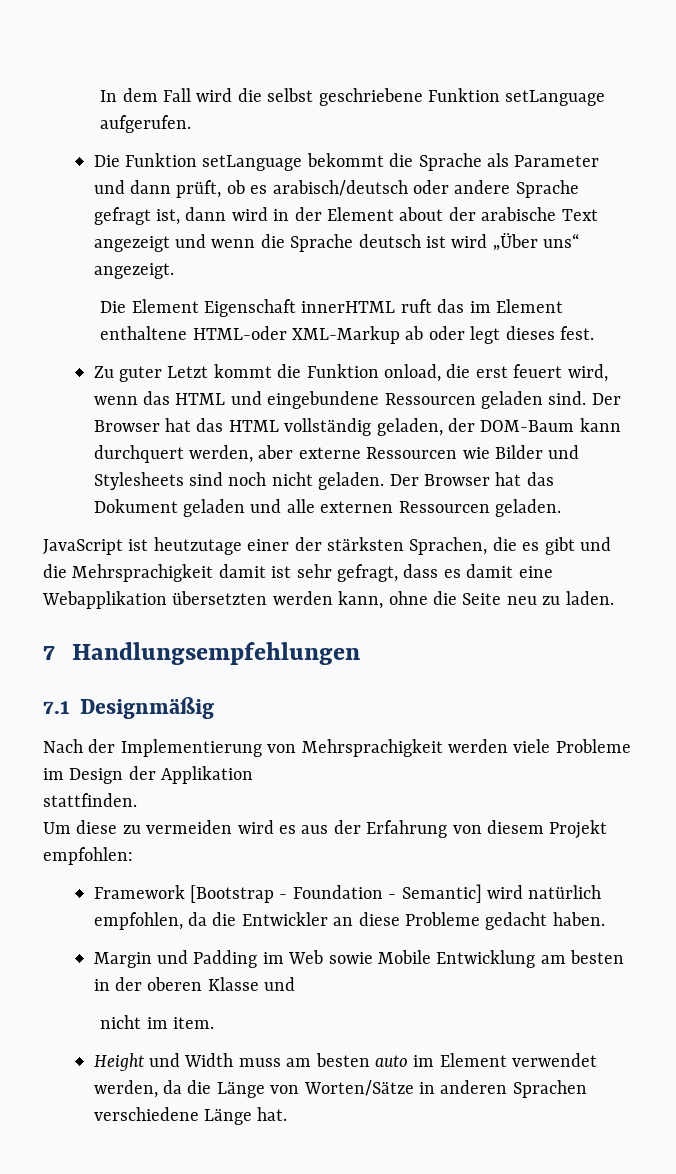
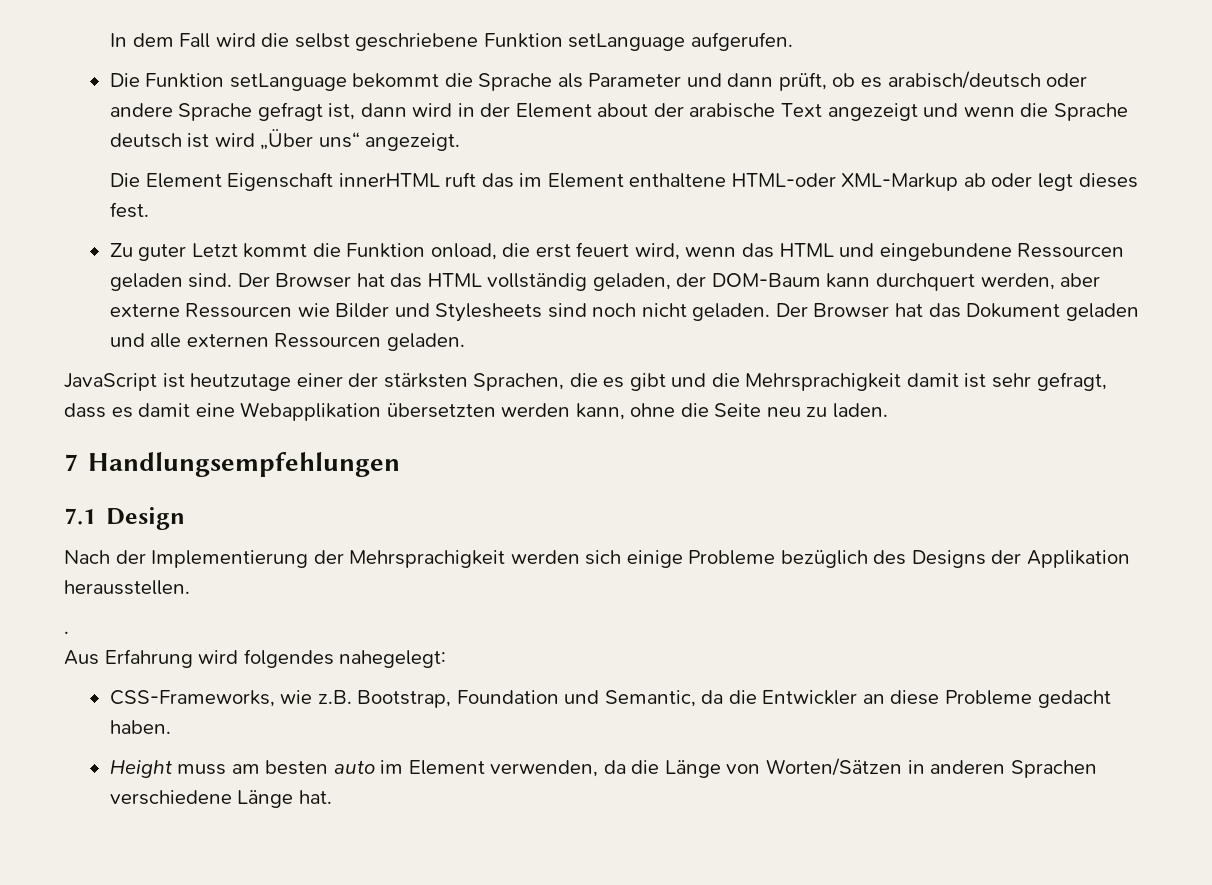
- 7.1 Designmäßig
+ 7.1 Design
- Nach der Implementierung von Mehrsprachigkeit werden viele Probleme im Design der Applikation
- stattfinden.
- Um diese zu vermeiden wird es aus der Erfahrung von diesem Projekt empfohlen:
- Framework [Bootstrap - Foundation - Semantic] wird natürlich empfohlen, da die Entwickler an diese Probleme gedacht haben.
+ Nach der Implementierung der Mehrsprachigkeit werden sich einige Probleme bezüglich des Designs der Applikation herausstellen.
+ .
+ Aus Erfahrung wird folgendes nahegelegt:
+ CSS-Frameworks, wie z.B. Bootstrap, Foundation und Semantic, da die Entwickler an diese Probleme gedacht haben.
- Margin und Padding im Web sowie Mobile Entwicklung am besten in der oberen Klasse und
- nicht im item.
- Height und Width muss am besten auto im Element verwendet werden, da die Länge von Worten/Sätze in anderen Sprachen verschiedene Länge hat.
+ Height muss am besten auto im Element verwenden, da die Länge von Worten/Sätzen in anderen Sprachen verschiedene Länge hat.

